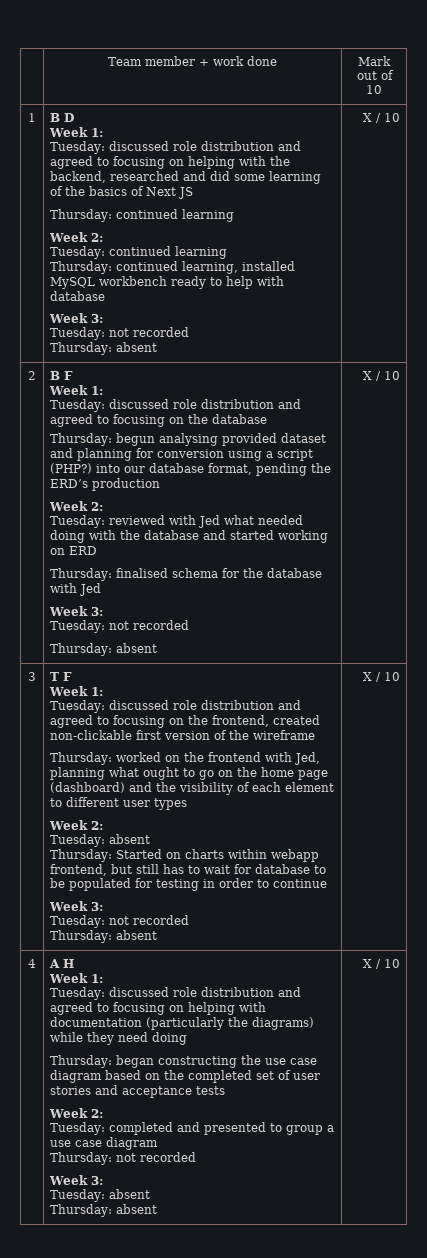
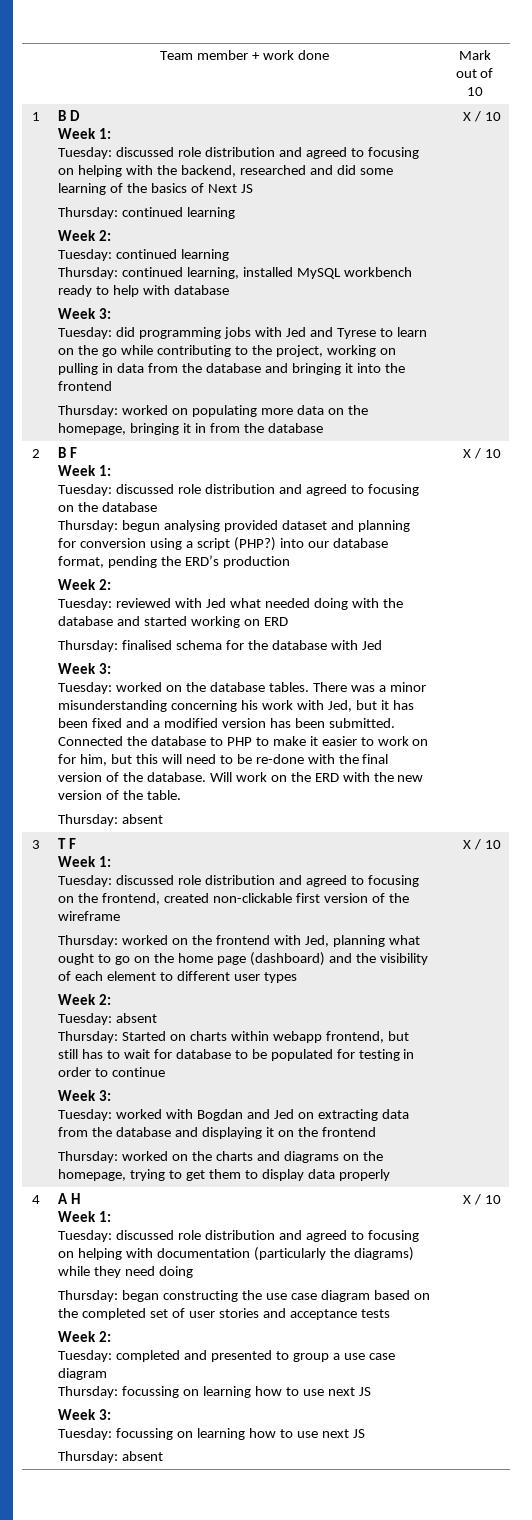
  Thursday: continued learning, installed MySQL workbench ready to help with database
  Week 3:
- Tuesday: not recorded
- Thursday: absent
+ Tuesday: did programming jobs with Jed and Tyrese to learn on the go while contributing to the project, working on pulling in data from the database and bringing it into the frontend
+ Thursday: worked on populating more data on the homepage, bringing it in from the database
  Thursday: finalised schema for the database with Jed
  Week 3:
- Tuesday: not recorded
+ Tuesday: worked on the database tables. There was a minor misunderstanding concerning his work with Jed, but it has been fixed and a modified version has been submitted. Connected the database to PHP to make it easier to work on for him, but this will need to be re-done with the final version of the database. Will work on the ERD with the new version of the table.
  Thursday: Started on charts within webapp frontend, but still has to wait for database to be populated for testing in order to continue
  Week 3:
- Tuesday: not recorded
- Thursday: absent
+ Tuesday: worked with Bogdan and Jed on extracting data from the database and displaying it on the frontend
+ Thursday: worked on the charts and diagrams on the homepage, trying to get them to display data properly
- Thursday: not recorded
+ Thursday: focussing on learning how to use next JS
  Week 3:
- Tuesday: absent
+ Tuesday: focussing on learning how to use next JS

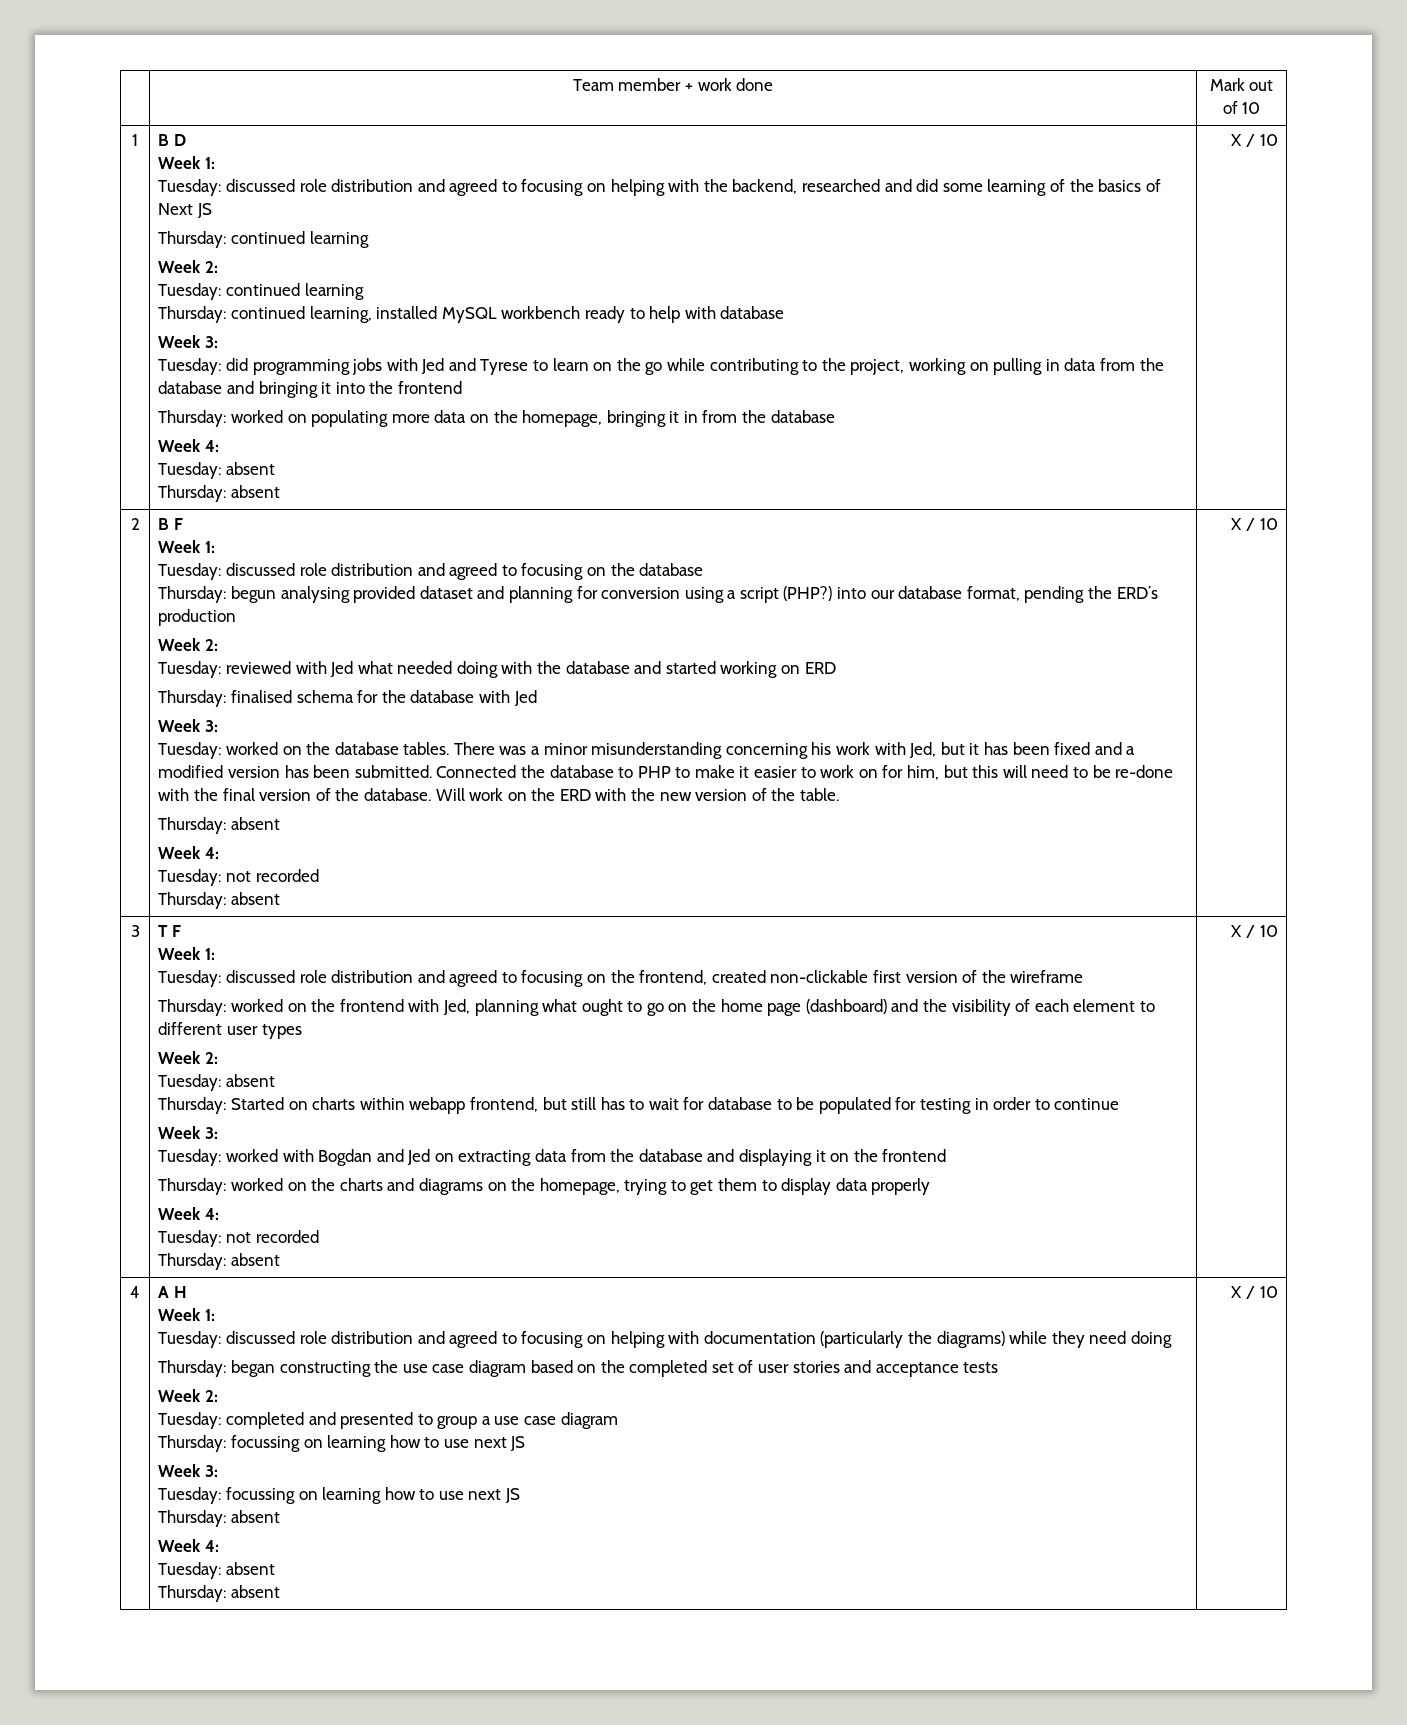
  Thursday: worked on populating more data on the homepage, bringing it in from the database
+ Week 4:
+ Tuesday: absent
+ Thursday: absent
  Will work on the ERD with the new version of the table.
+ Thursday: absent
+ Week 4:
+ Tuesday: not recorded
  Thursday: worked on the charts and diagrams on the homepage, trying to get them to display data properly
+ Week 4:
+ Tuesday: not recorded
+ Thursday: absent
  Tuesday: focussing on learning how to use next JS
+ Thursday: absent
+ Week 4:
+ Tuesday: absent

